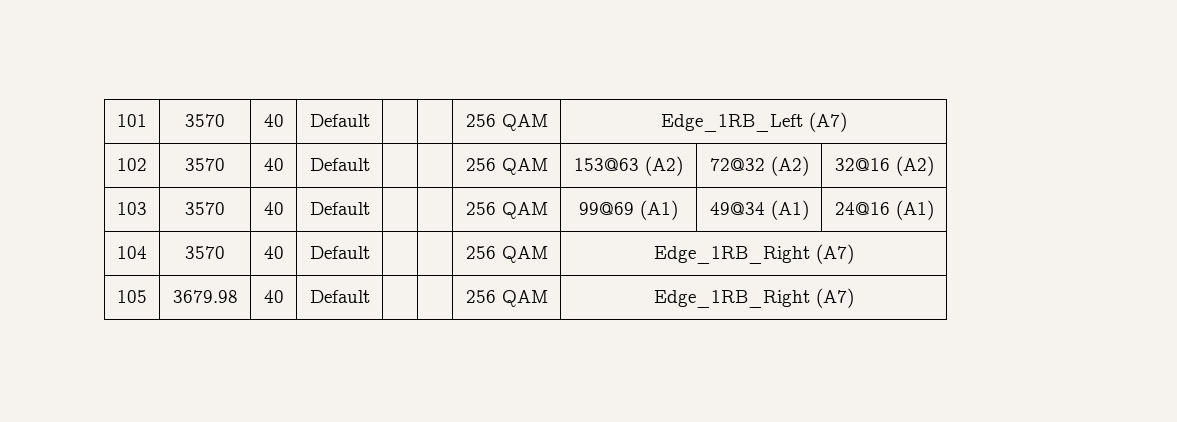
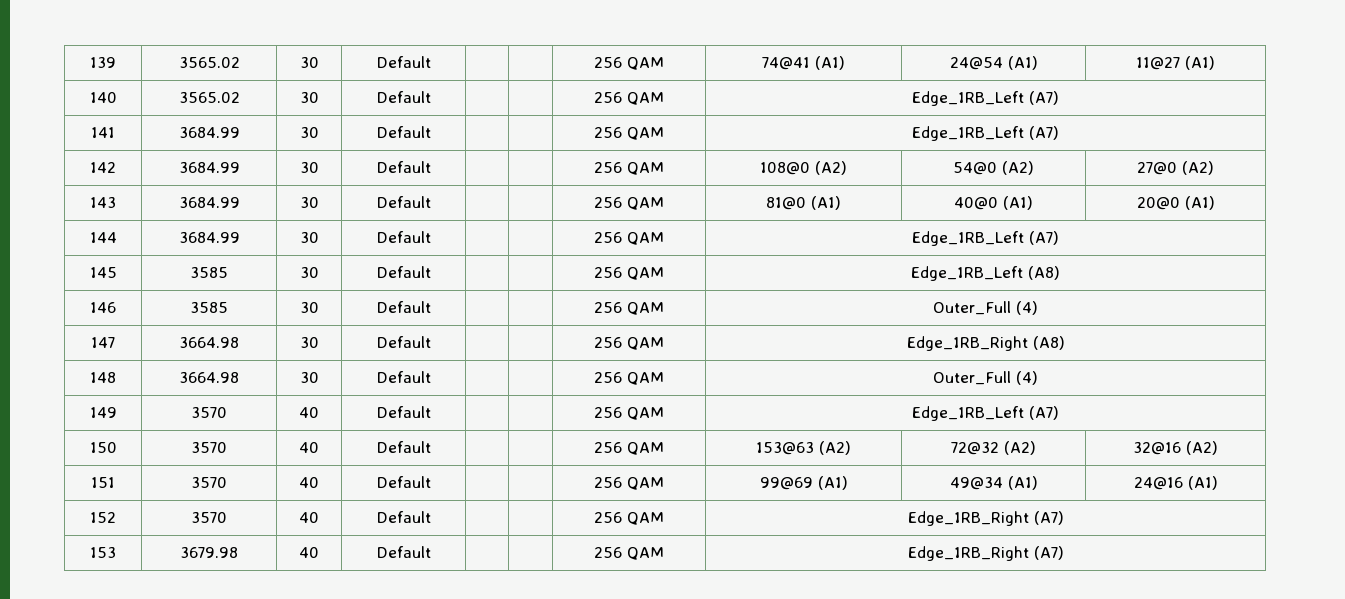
- 101 | 3570 | 40 | Default | | | 256 QAM | Edge_1RB_Left (A7)
+ 139 | 3565.02 | 30 | Default | | | 256 QAM | 74@41 (A1) | 24@54 (A1) | 11@27 (A1)
+ 140 | 3565.02 | 30 | Default | | | 256 QAM | Edge_1RB_Left (A7)
+ 141 | 3684.99 | 30 | Default | | | 256 QAM | Edge_1RB_Left (A7)
+ 142 | 3684.99 | 30 | Default | | | 256 QAM | 108@0 (A2) | 54@0 (A2) | 27@0 (A2)
+ 143 | 3684.99 | 30 | Default | | | 256 QAM | 81@0 (A1) | 40@0 (A1) | 20@0 (A1)
+ 144 | 3684.99 | 30 | Default | | | 256 QAM | Edge_1RB_Left (A7)
+ 145 | 3585 | 30 | Default | | | 256 QAM | Edge_1RB_Left (A8)
+ 146 | 3585 | 30 | Default | | | 256 QAM | Outer_Full (4)
+ 147 | 3664.98 | 30 | Default | | | 256 QAM | Edge_1RB_Right (A8)
+ 148 | 3664.98 | 30 | Default | | | 256 QAM | Outer_Full (4)
+ 149 | 3570 | 40 | Default | | | 256 QAM | Edge_1RB_Left (A7)
- 102 | 3570 | 40 | Default | | | 256 QAM | 153@63 (A2) | 72@32 (A2) | 32@16 (A2)
+ 150 | 3570 | 40 | Default | | | 256 QAM | 153@63 (A2) | 72@32 (A2) | 32@16 (A2)
- 103 | 3570 | 40 | Default | | | 256 QAM | 99@69 (A1) | 49@34 (A1) | 24@16 (A1)
+ 151 | 3570 | 40 | Default | | | 256 QAM | 99@69 (A1) | 49@34 (A1) | 24@16 (A1)
- 104 | 3570 | 40 | Default | | | 256 QAM | Edge_1RB_Right (A7)
+ 152 | 3570 | 40 | Default | | | 256 QAM | Edge_1RB_Right (A7)
- 105 | 3679.98 | 40 | Default | | | 256 QAM | Edge_1RB_Right (A7)
+ 153 | 3679.98 | 40 | Default | | | 256 QAM | Edge_1RB_Right (A7)

